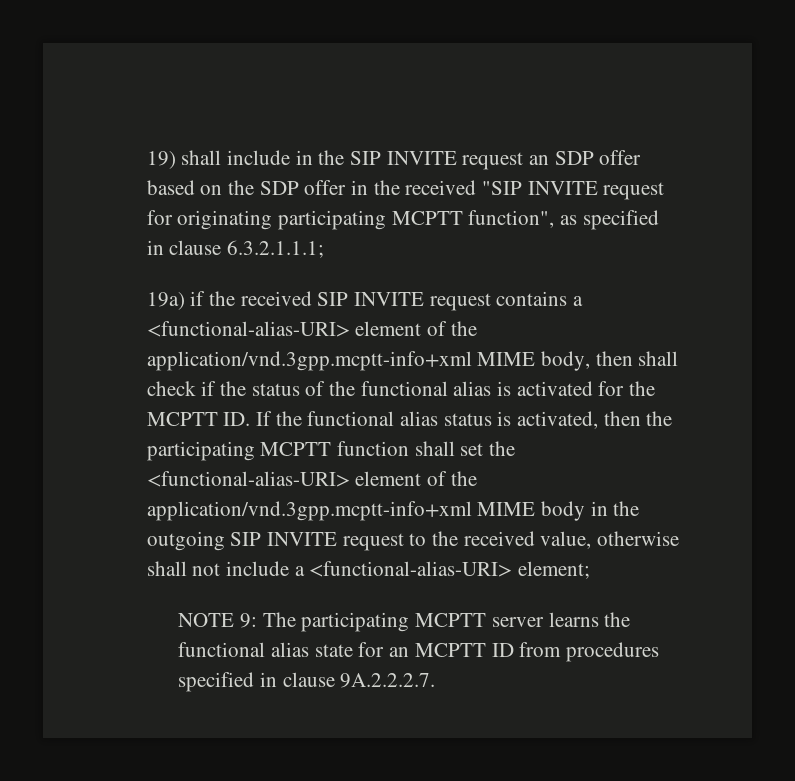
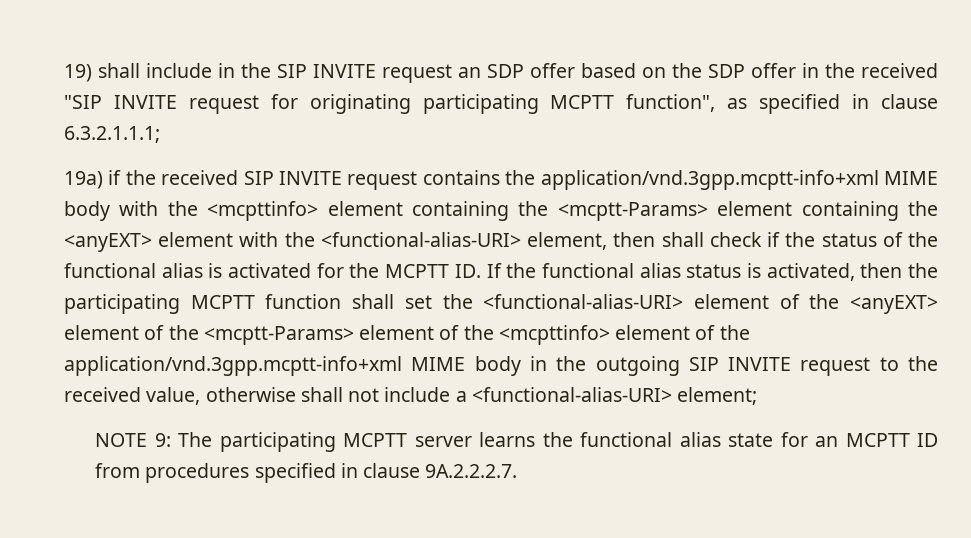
- 19a) if the received SIP INVITE request contains a <functional-alias-URI> element of the application/vnd.3gpp.mcptt-info+xml MIME body, then shall check if the status of the functional alias is activated for the MCPTT ID. If the functional alias status is activated, then the participating MCPTT function shall set the <functional-alias-URI> element of the application/vnd.3gpp.mcptt-info+xml MIME body in the outgoing SIP INVITE request to the received value, otherwise shall not include a <functional-alias-URI> element;
+ 19a) if the received SIP INVITE request contains the application/vnd.3gpp.mcptt-info+xml MIME body with the <mcpttinfo> element containing the <mcptt-Params> element containing the <anyEXT> element with the <functional-alias-URI> element, then shall check if the status of the functional alias is activated for the MCPTT ID. If the functional alias status is activated, then the participating MCPTT function shall set the <functional-alias-URI> element of the <anyEXT> element of the <mcptt-Params> element of the <mcpttinfo> element of the application/vnd.3gpp.mcptt-info+xml MIME body in the outgoing SIP INVITE request to the received value, otherwise shall not include a <functional-alias-URI> element;

